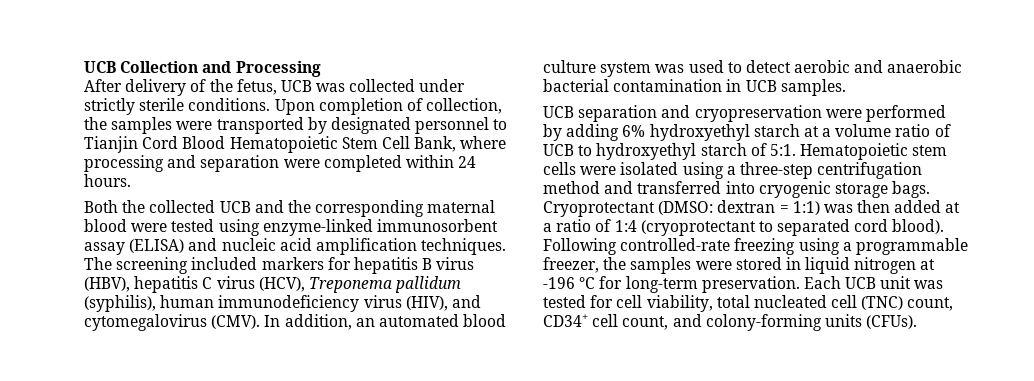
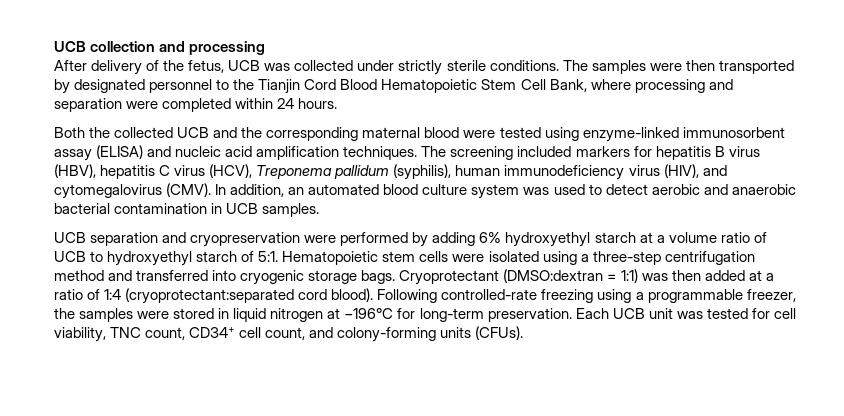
- UCB Collection and Processing
+ UCB collection and processing
- Upon completion of collection, the samples were transported by designated personnel to Tianjin Cord Blood Hematopoietic Stem Cell Bank, where processing and separation were completed within 24 hours.
+ The samples were then transported by designated personnel to the Tianjin Cord Blood Hematopoietic Stem Cell Bank, where processing and separation were completed within 24 hours.
- Cryoprotectant (DMSO: dextran = 1:1) was then added at a ratio of 1:4 (cryoprotectant to separated cord blood).
+ Cryoprotectant (DMSO:dextran = 1:1) was then added at a ratio of 1:4 (cryoprotectant:separated cord blood).
- Following controlled-rate freezing using a programmable freezer, the samples were stored in liquid nitrogen at -196 °C for long-term preservation.
+ Following controlled-rate freezing using a programmable freezer, the samples were stored in liquid nitrogen at −196°C for long-term preservation.
- Each UCB unit was tested for cell viability, total nucleated cell (TNC) count, CD34+ cell count, and colony-forming units (CFUs).
+ Each UCB unit was tested for cell viability, TNC count, CD34+ cell count, and colony-forming units (CFUs).

